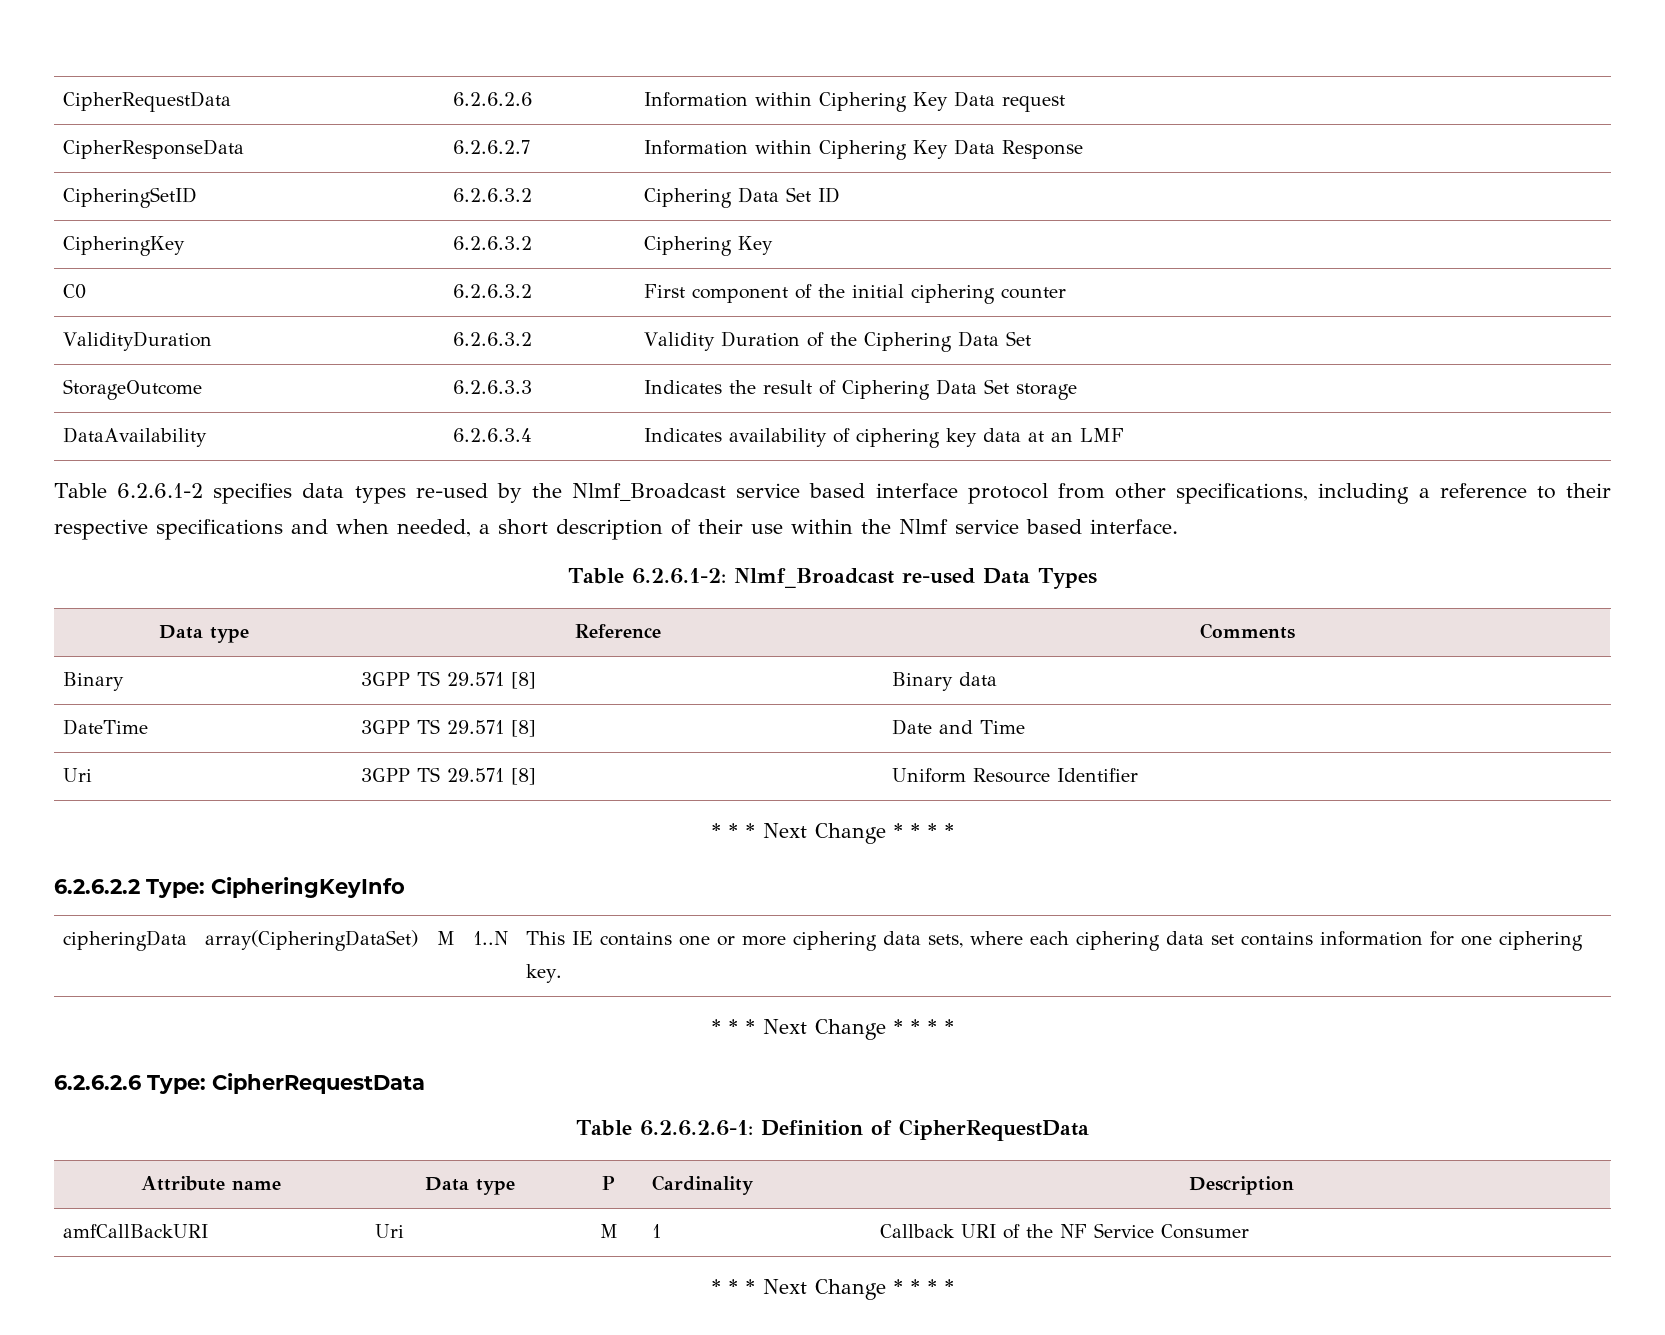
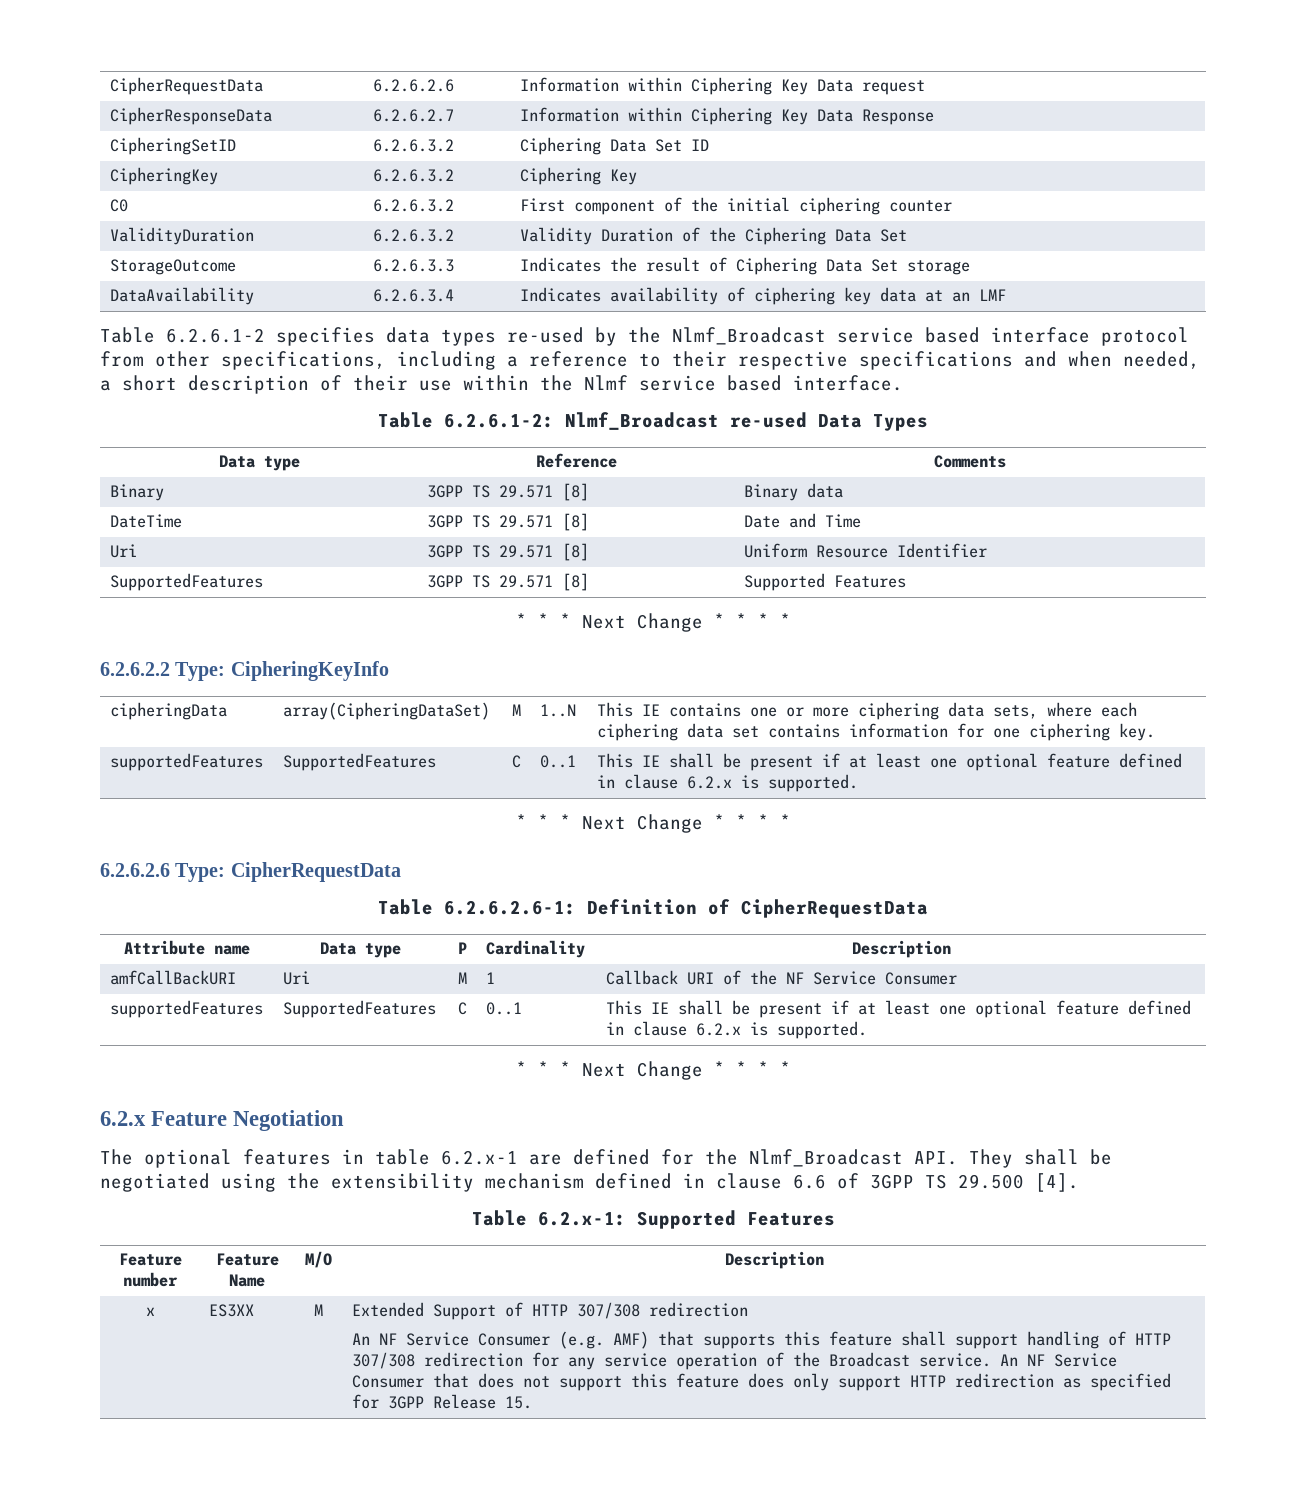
+ SupportedFeatures | 3GPP TS 29.571 [8] | Supported Features
  cipheringData | array(CipheringDataSet) | M | 1..N | This IE contains one or more ciphering data sets, where each ciphering data set contains information for one ciphering key.
+ supportedFeatures | SupportedFeatures | C | 0..1 | This IE shall be present if at least one optional feature defined in clause 6.2.x is supported.
  amfCallBackURI | Uri | M | 1 | Callback URI of the NF Service Consumer
+ supportedFeatures | SupportedFeatures | C | 0..1 | This IE shall be present if at least one optional feature defined in clause 6.2.x is supported.
  * * * Next Change * * * *
+ 6.2.x Feature Negotiation
+ The optional features in table 6.2.x-1 are defined for the Nlmf_Broadcast API. They shall be negotiated using the extensibility mechanism defined in clause 6.6 of 3GPP TS 29.500 [4].
+ Table 6.2.x-1: Supported Features
+ Feature number | Feature Name | M/O | Description
+ x | ES3XX | M | Extended Support of HTTP 307/308 redirection
+ An NF Service Consumer (e.g. AMF) that supports this feature shall support handling of HTTP 307/308 redirection for any service operation of the Broadcast service. An NF Service Consumer that does not support this feature does only support HTTP redirection as specified for 3GPP Release 15.

